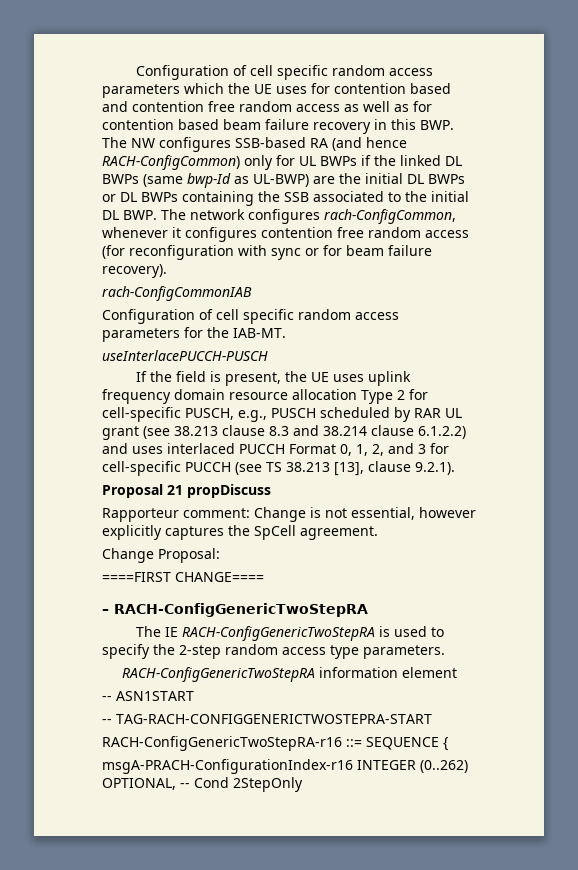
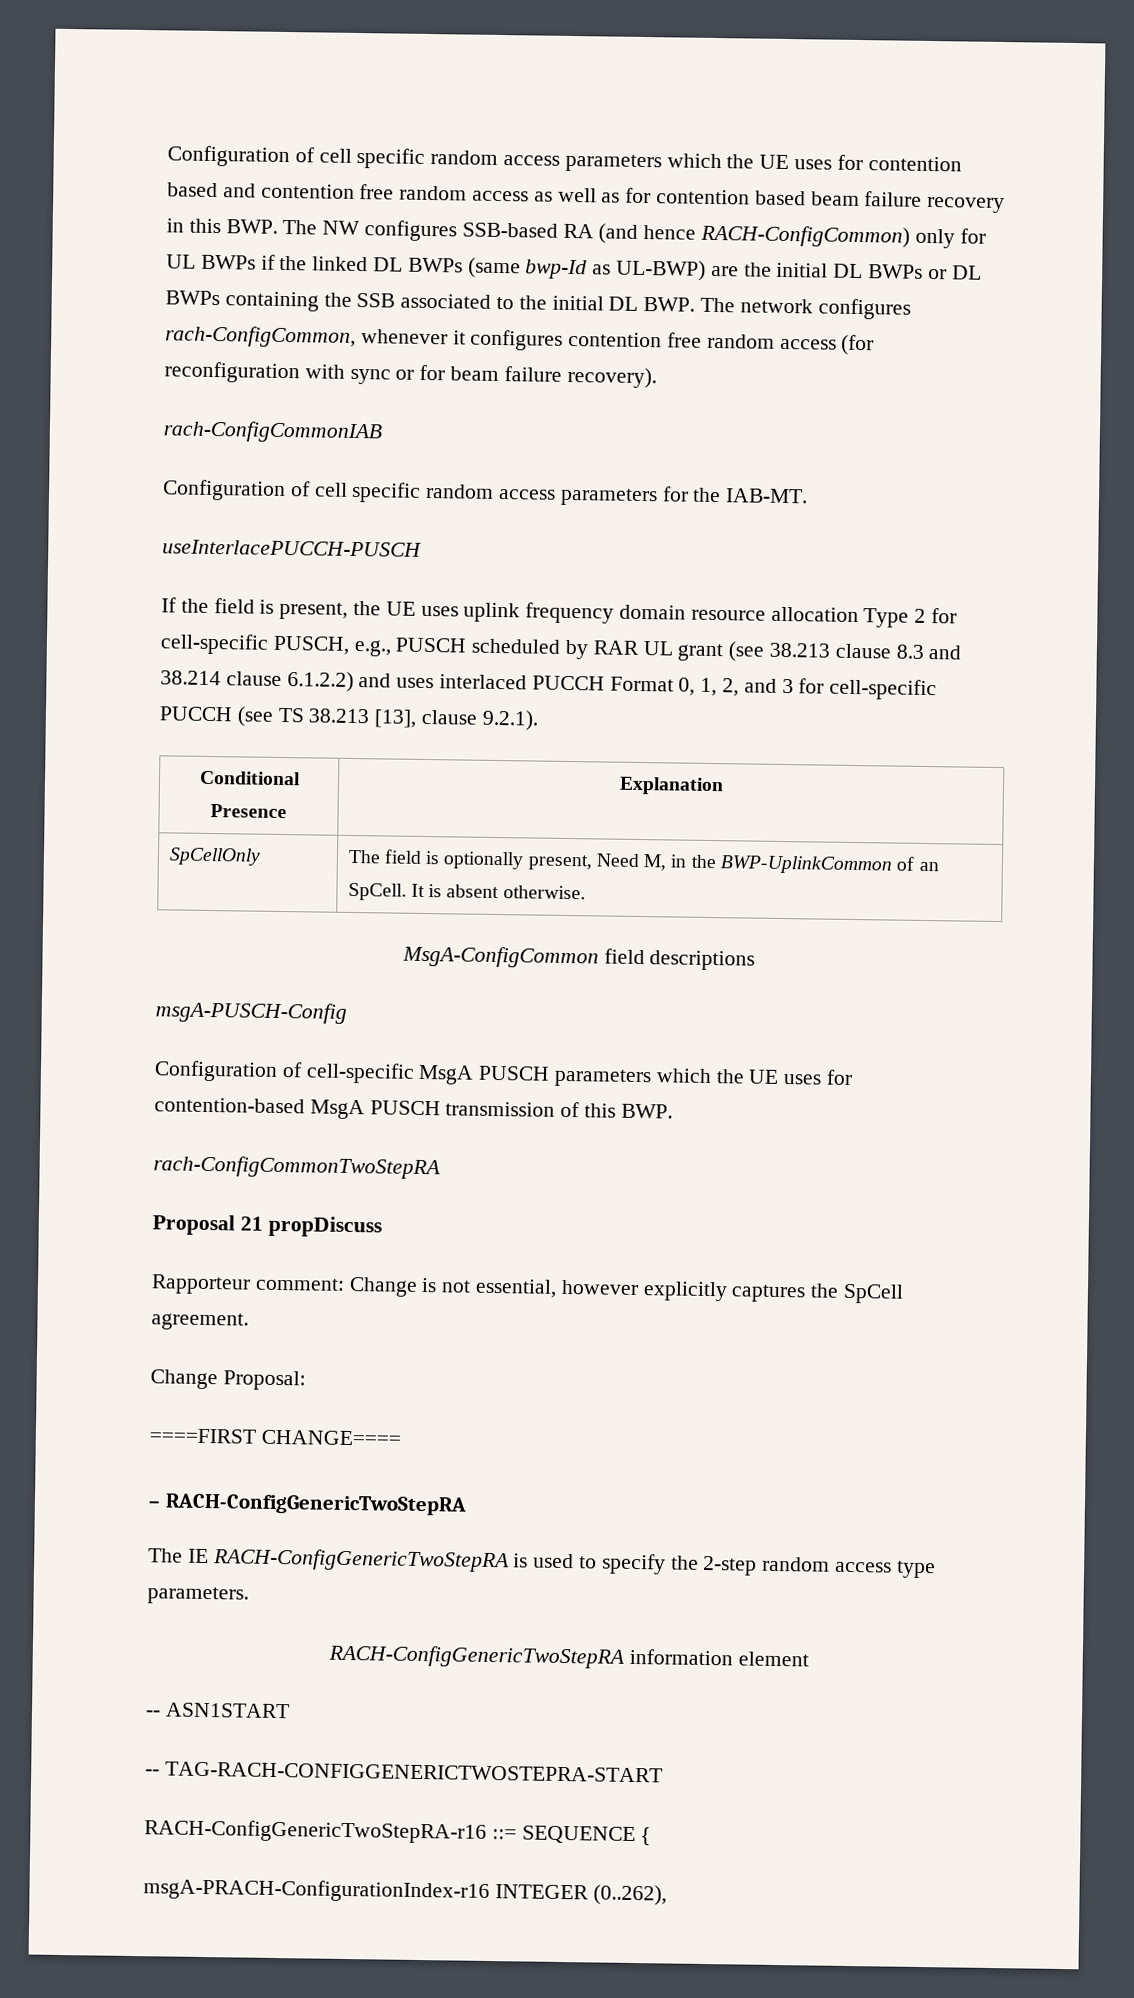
+ Conditional Presence | Explanation
+ SpCellOnly | The field is optionally present, Need M, in the BWP-UplinkCommon of an SpCell. It is absent otherwise.
+ MsgA-ConfigCommon field descriptions
+ msgA-PUSCH-Config
+ Configuration of cell-specific MsgA PUSCH parameters which the UE uses for contention-based MsgA PUSCH transmission of this BWP.
+ rach-ConfigCommonTwoStepRA
- msgA-PRACH-ConfigurationIndex-r16 INTEGER (0..262) OPTIONAL, -- Cond 2StepOnly
+ msgA-PRACH-ConfigurationIndex-r16 INTEGER (0..262),

